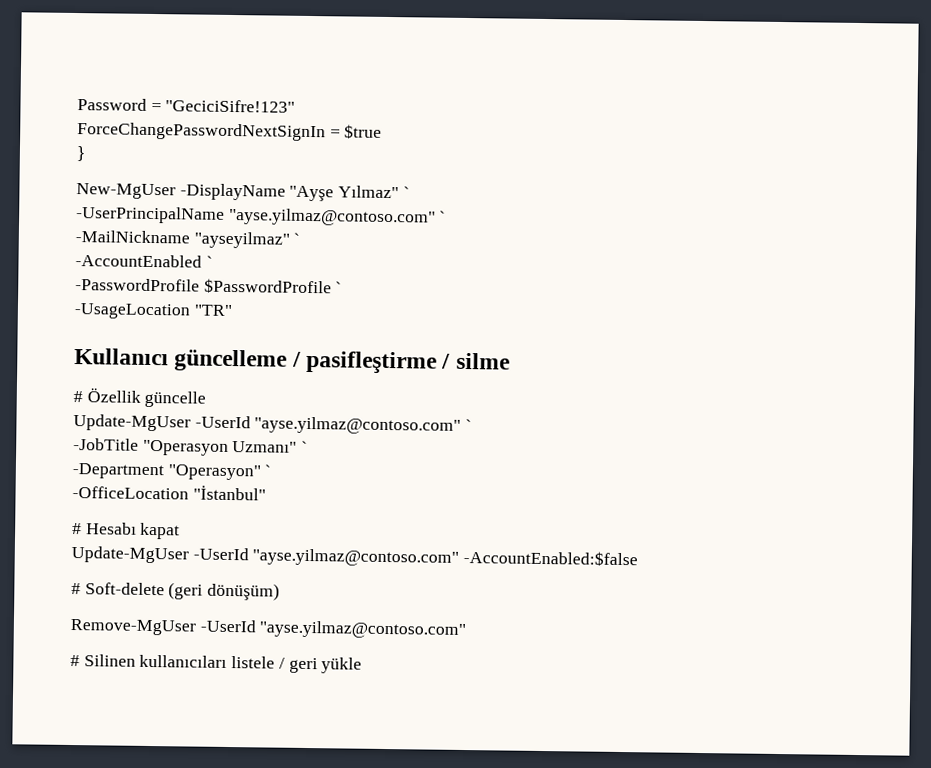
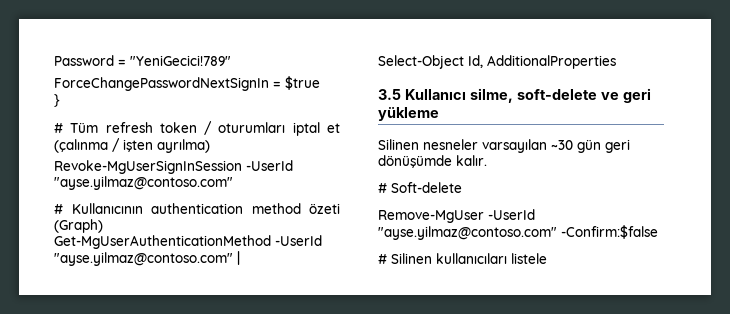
- Password = "GeciciSifre!123"
+ Password = "YeniGecici!789"
- New-MgUser -DisplayName "Ayşe Yılmaz" `
- -UserPrincipalName "ayse.yilmaz@contoso.com" `
- -MailNickname "ayseyilmaz" `
- -AccountEnabled `
- -PasswordProfile $PasswordProfile `
- -UsageLocation "TR"
- Kullanıcı güncelleme / pasifleştirme / silme
- # Özellik güncelle
- Update-MgUser -UserId "ayse.yilmaz@contoso.com" `
- -JobTitle "Operasyon Uzmanı" `
- -Department "Operasyon" `
- -OfficeLocation "İstanbul"
- # Hesabı kapat
- Update-MgUser -UserId "ayse.yilmaz@contoso.com" -AccountEnabled:$false
+ # Tüm refresh token / oturumları iptal et (çalınma / işten ayrılma)
+ Revoke-MgUserSignInSession -UserId "ayse.yilmaz@contoso.com"
+ # Kullanıcının authentication method özeti (Graph)
+ Get-MgUserAuthenticationMethod -UserId "ayse.yilmaz@contoso.com" |
+ Select-Object Id, AdditionalProperties
+ 3.5 Kullanıcı silme, soft-delete ve geri yükleme
+ Silinen nesneler varsayılan ~30 gün geri dönüşümde kalır.
- # Soft-delete (geri dönüşüm)
+ # Soft-delete
- Remove-MgUser -UserId "ayse.yilmaz@contoso.com"
+ Remove-MgUser -UserId "ayse.yilmaz@contoso.com" -Confirm:$false
- # Silinen kullanıcıları listele / geri yükle
+ # Silinen kullanıcıları listele

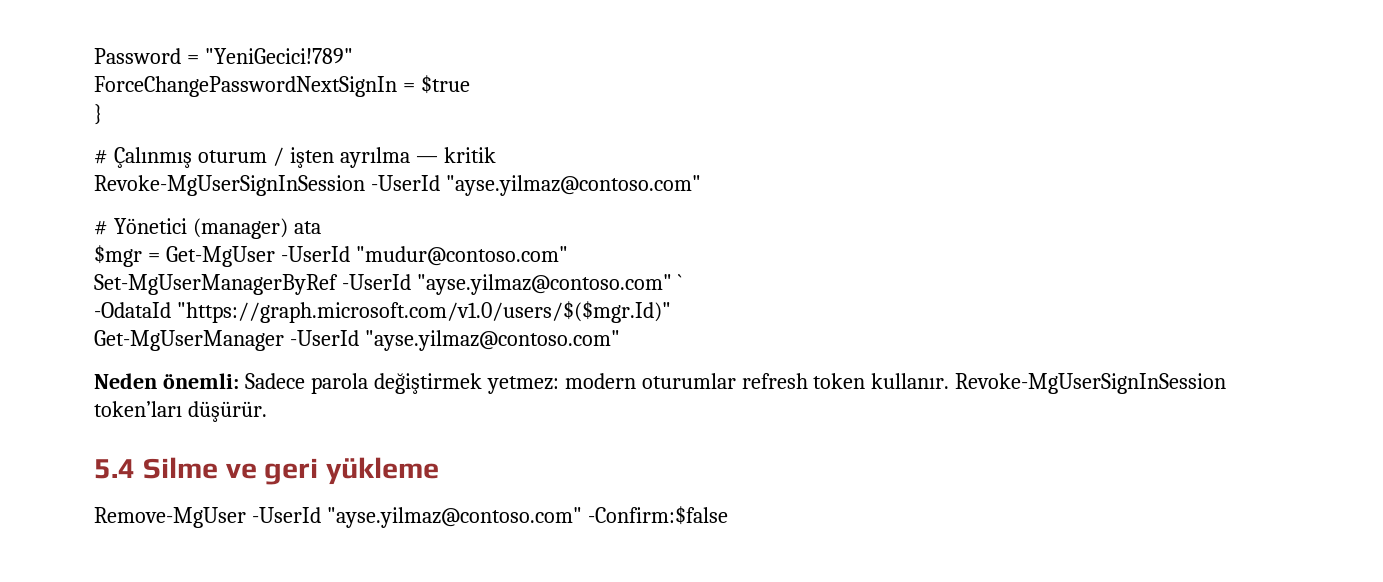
- # Tüm refresh token / oturumları iptal et (çalınma / işten ayrılma)
+ # Çalınmış oturum / işten ayrılma — kritik
  Revoke-MgUserSignInSession -UserId "ayse.yilmaz@contoso.com"
- # Kullanıcının authentication method özeti (Graph)
- Get-MgUserAuthenticationMethod -UserId "ayse.yilmaz@contoso.com" |
- Select-Object Id, AdditionalProperties
- 3.5 Kullanıcı silme, soft-delete ve geri yükleme
- Silinen nesneler varsayılan ~30 gün geri dönüşümde kalır.
- # Soft-delete
+ # Yönetici (manager) ata
+ $mgr = Get-MgUser -UserId "mudur@contoso.com"
+ Set-MgUserManagerByRef -UserId "ayse.yilmaz@contoso.com" `
+ -OdataId "https://graph.microsoft.com/v1.0/users/$($mgr.Id)"
+ Get-MgUserManager -UserId "ayse.yilmaz@contoso.com"
+ Neden önemli: Sadece parola değiştirmek yetmez: modern oturumlar refresh token kullanır. Revoke-MgUserSignInSession token’ları düşürür.
+ 5.4 Silme ve geri yükleme
- # Silinen kullanıcıları listele

